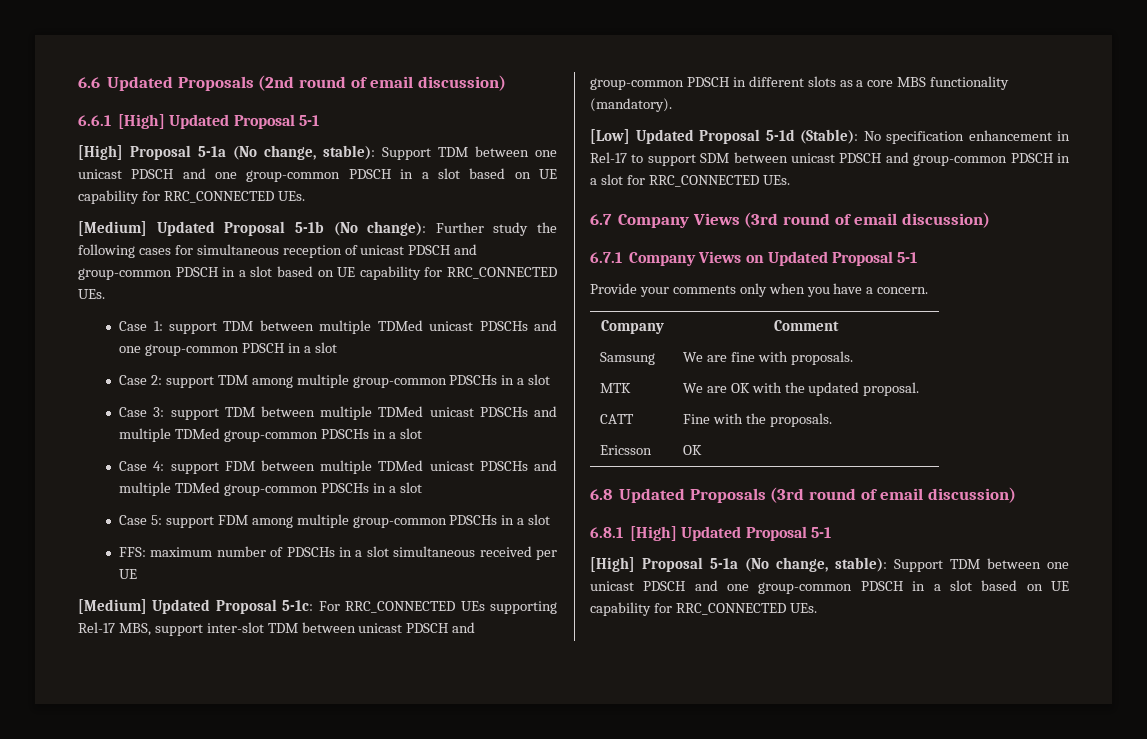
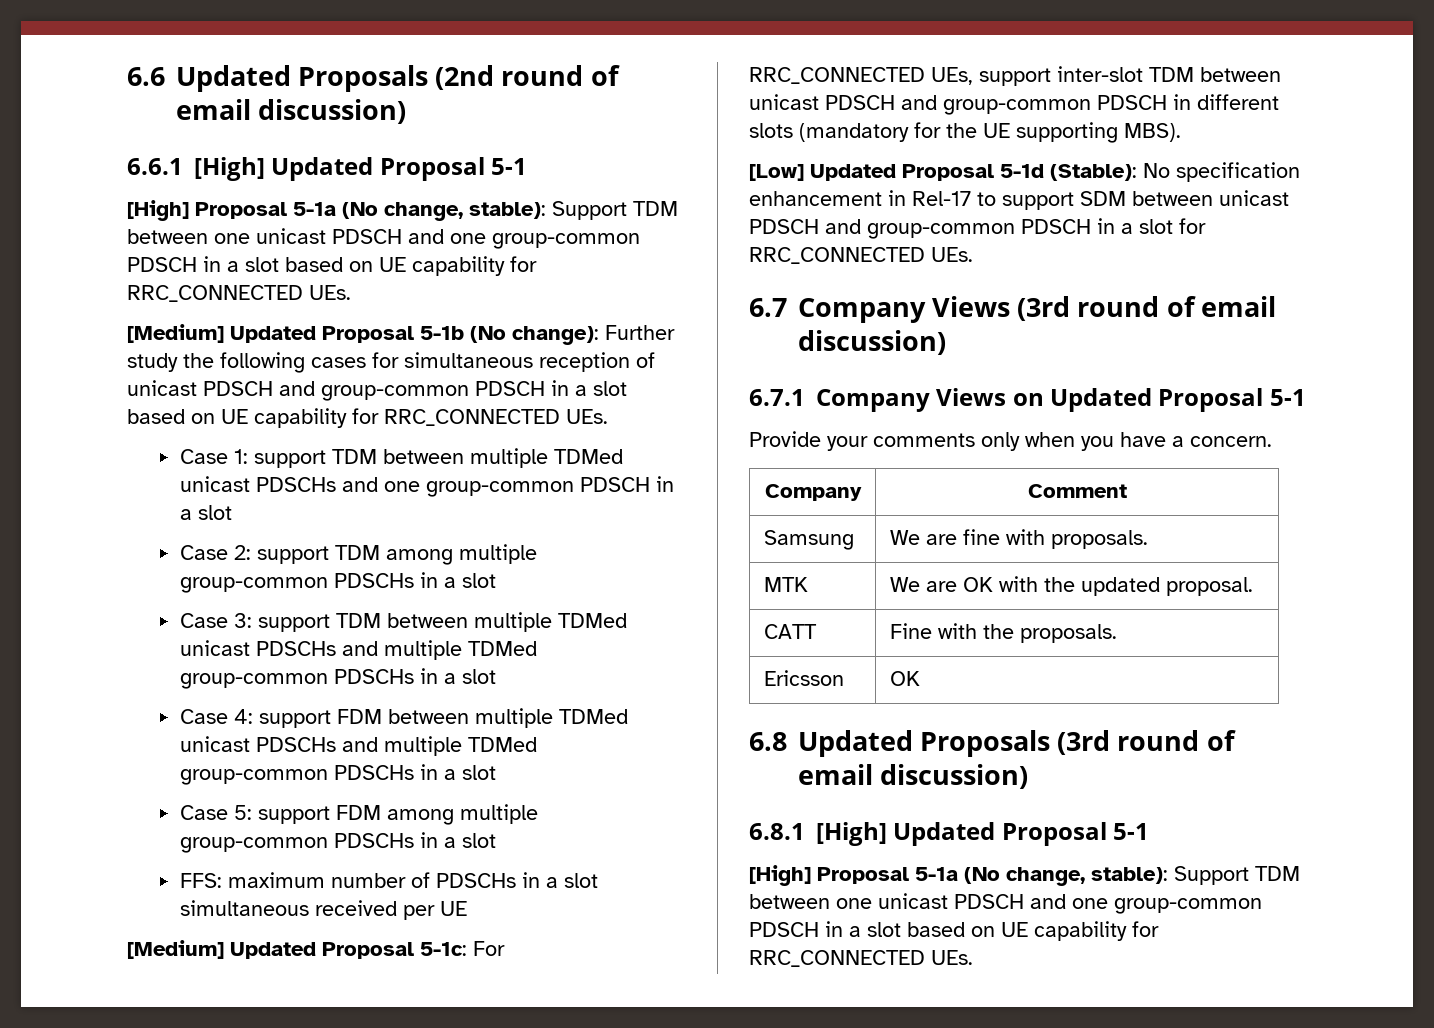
- [Medium] Updated Proposal 5-1c: For RRC_CONNECTED UEs supporting Rel-17 MBS, support inter-slot TDM between unicast PDSCH and group-common PDSCH in different slots as a core MBS functionality (mandatory).
+ [Medium] Updated Proposal 5-1c: For RRC_CONNECTED UEs, support inter-slot TDM between unicast PDSCH and group-common PDSCH in different slots (mandatory for the UE supporting MBS).

